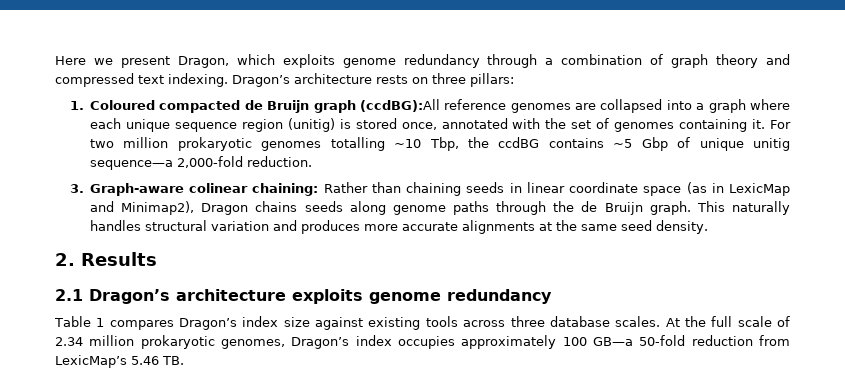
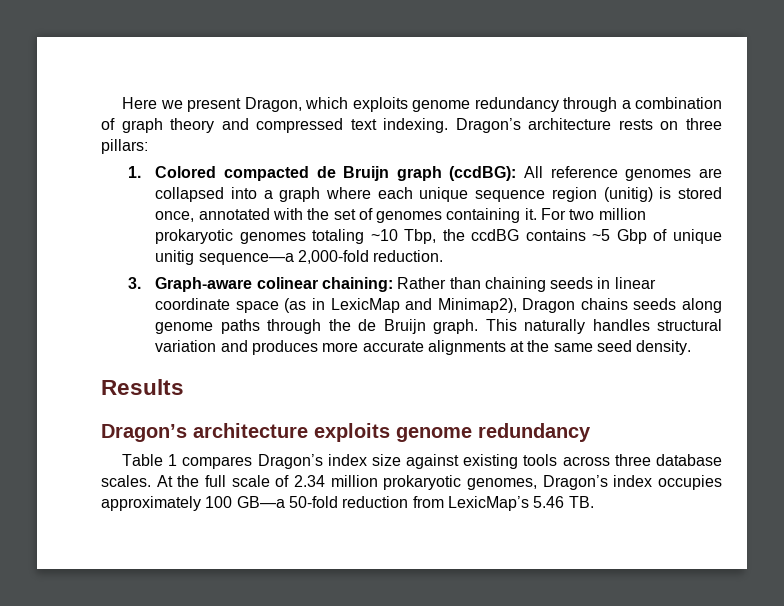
- 1. Coloured compacted de Bruijn graph (ccdBG):All reference genomes are collapsed into a graph where each unique sequence region (unitig) is stored once, annotated with the set of genomes containing it.
+ 1. Colored compacted de Bruijn graph (ccdBG): All reference genomes are collapsed into a graph where each unique sequence region (unitig) is stored once, annotated with the set of genomes containing it.
- For two million prokaryotic genomes totalling ~10 Tbp, the ccdBG contains ~5 Gbp of unique unitig sequence—a 2,000-fold reduction.
+ For two million prokaryotic genomes totaling ~10 Tbp, the ccdBG contains ~5 Gbp of unique unitig sequence—a 2,000-fold reduction.
- 2. Results
+ Results
- 2.1 Dragon’s architecture exploits genome redundancy
+ Dragon’s architecture exploits genome redundancy

